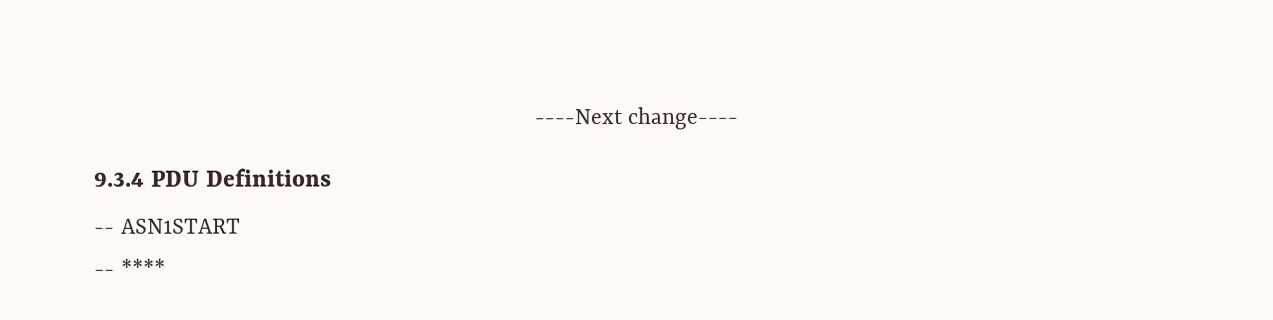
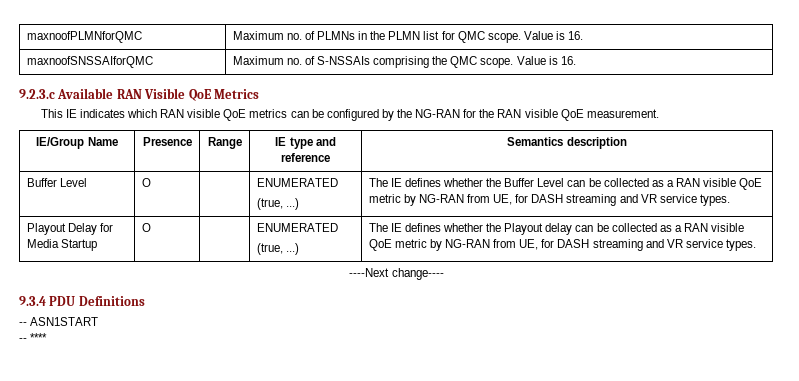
+ maxnoofPLMNforQMC | Maximum no. of PLMNs in the PLMN list for QMC scope. Value is 16.
+ maxnoofSNSSAIforQMC | Maximum no. of S-NSSAIs comprising the QMC scope. Value is 16.
+ 9.2.3.c Available RAN Visible QoE Metrics
+ This IE indicates which RAN visible QoE metrics can be configured by the NG-RAN for the RAN visible QoE measurement.
+ IE/Group Name | Presence | Range | IE type and reference | Semantics description
+ Buffer Level | O | | ENUMERATED
+ (true, ...) | The IE defines whether the Buffer Level can be collected as a RAN visible QoE metric by NG-RAN from UE, for DASH streaming and VR service types.
+ Playout Delay for Media Startup | O | | ENUMERATED
+ (true, ...) | The IE defines whether the Playout delay can be collected as a RAN visible QoE metric by NG-RAN from UE, for DASH streaming and VR service types.

